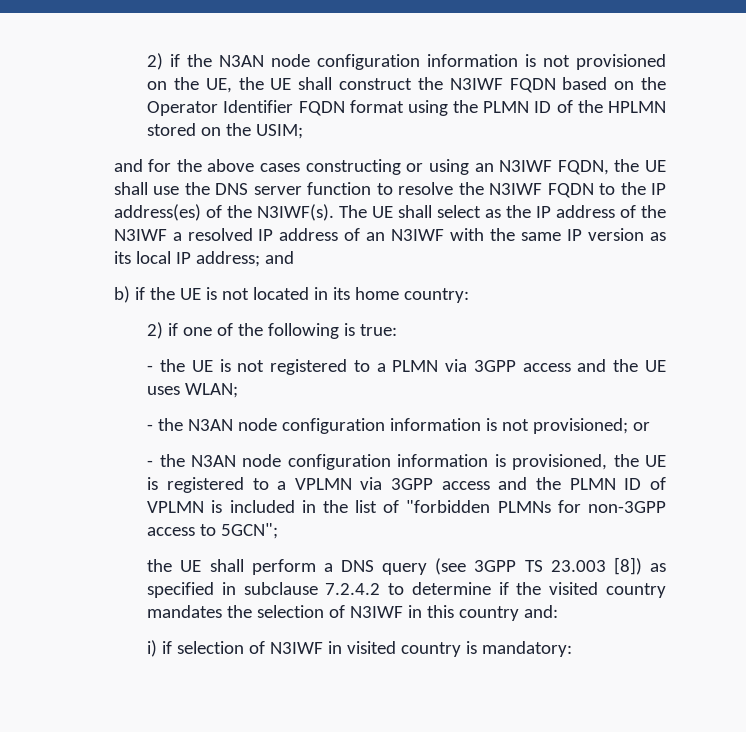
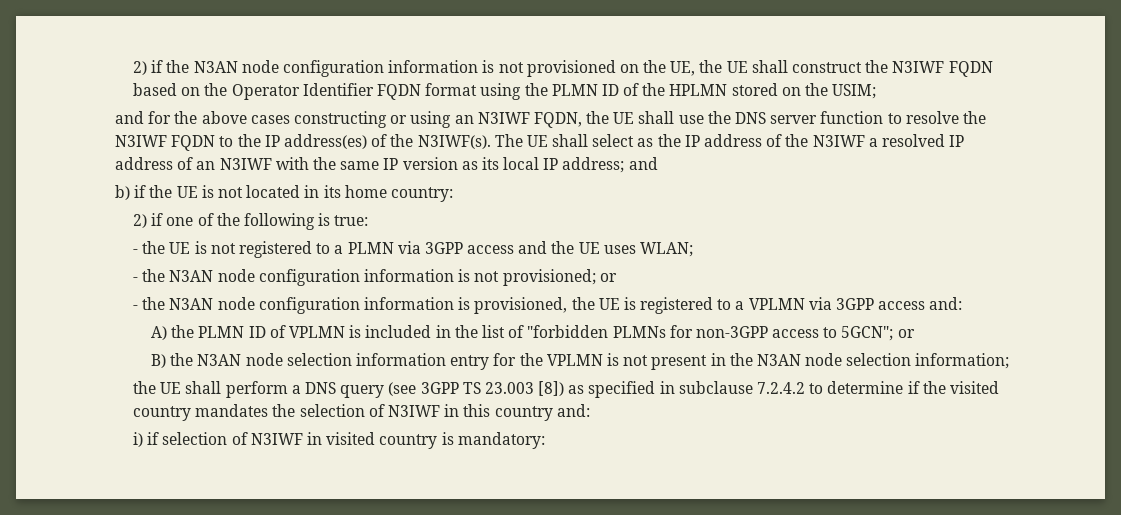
- - the N3AN node configuration information is provisioned, the UE is registered to a VPLMN via 3GPP access and the PLMN ID of VPLMN is included in the list of "forbidden PLMNs for non-3GPP access to 5GCN";
+ - the N3AN node configuration information is provisioned, the UE is registered to a VPLMN via 3GPP access and:
+ A) the PLMN ID of VPLMN is included in the list of "forbidden PLMNs for non-3GPP access to 5GCN"; or
+ B) the N3AN node selection information entry for the VPLMN is not present in the N3AN node selection information;

